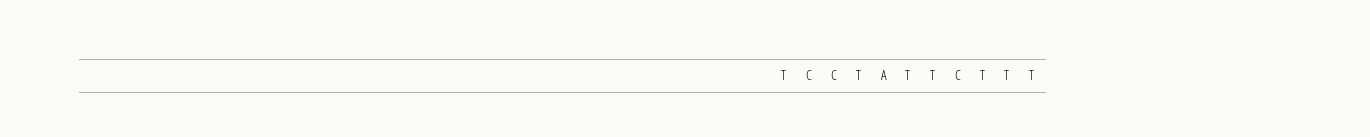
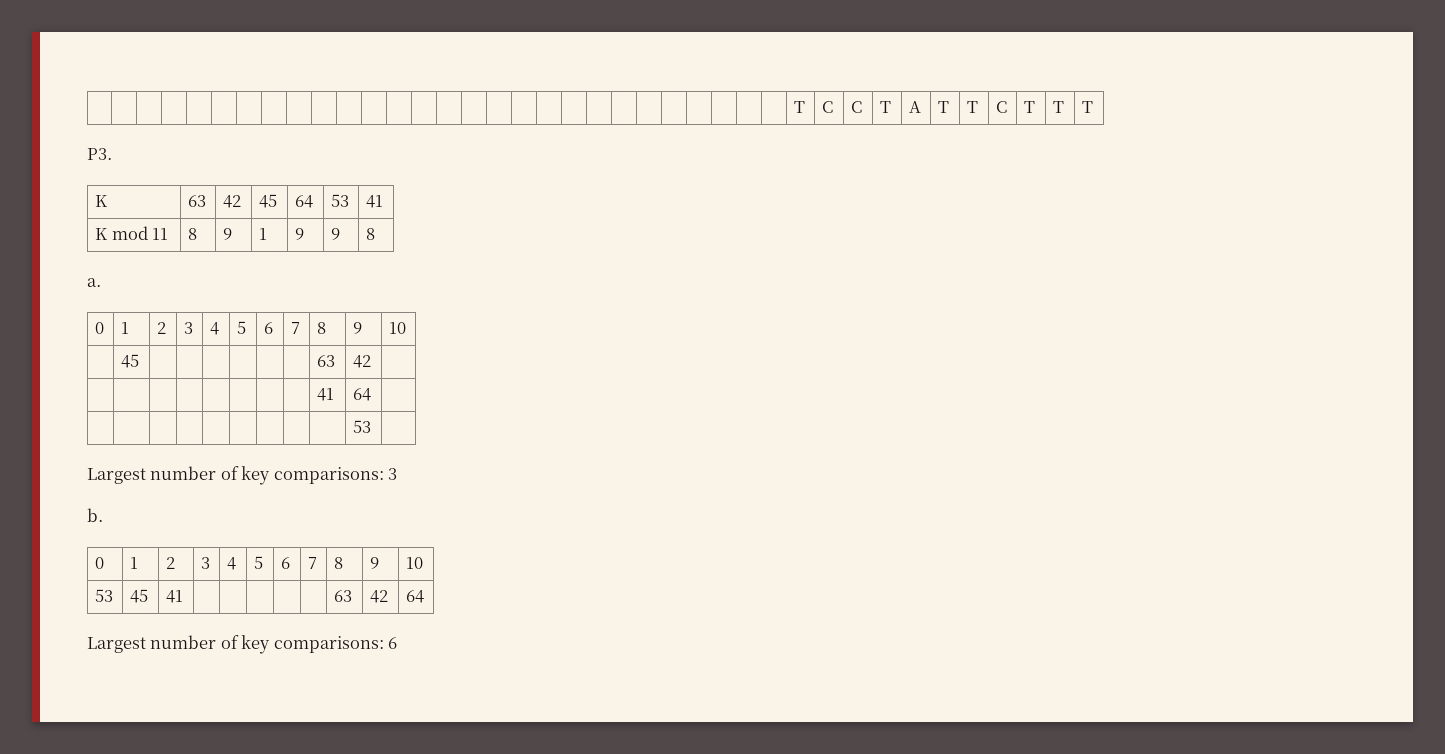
+ P3.
+ K | 63 | 42 | 45 | 64 | 53 | 41
+ K mod 11 | 8 | 9 | 1 | 9 | 9 | 8
+ a.
+ 0 | 1 | 2 | 3 | 4 | 5 | 6 | 7 | 8 | 9 | 10
+ | 45 | | | | | | | 63 | 42 |
+ | | | | | | | | 41 | 64 |
+ | | | | | | | | | 53 |
+ Largest number of key comparisons: 3
+ b.
+ 0 | 1 | 2 | 3 | 4 | 5 | 6 | 7 | 8 | 9 | 10
+ 53 | 45 | 41 | | | | | | 63 | 42 | 64
+ Largest number of key comparisons: 6

